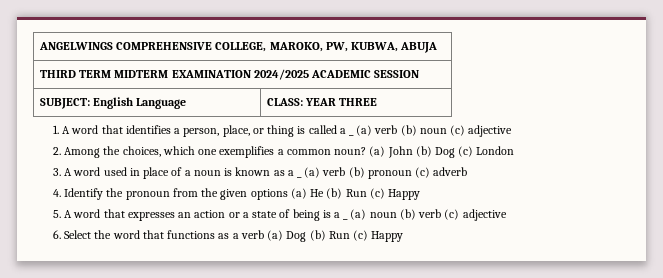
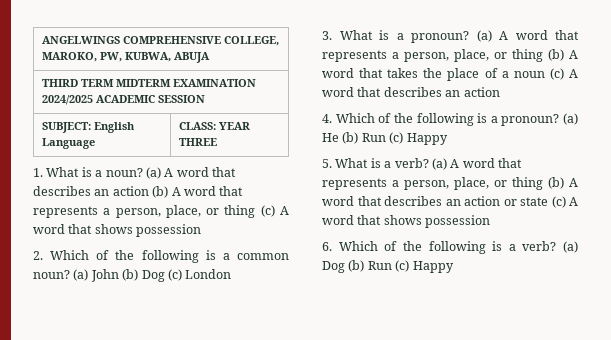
- 1. A word that identifies a person, place, or thing is called a _ (a) verb (b) noun (c) adjective
- 2. Among the choices, which one exemplifies a common noun?
+ 1. What is a noun? (a) A word that describes an action (b) A word that represents a person, place, or thing (c) A word that shows possession
+ 2. Which of the following is a common noun?
- 3. A word used in place of a noun is known as a _ (a) verb (b) pronoun (c) adverb
- 4. Identify the pronoun from the given options (a) He (b) Run (c) Happy
+ 3. What is a pronoun? (a) A word that represents a person, place, or thing (b) A word that takes the place of a noun (c) A word that describes an action
+ 4. Which of the following is a pronoun? (a) He (b) Run (c) Happy
- 5. A word that expresses an action or a state of being is a _ (a) noun (b) verb (c) adjective
- 6. Select the word that functions as a verb (a) Dog (b) Run (c) Happy
+ 5. What is a verb? (a) A word that represents a person, place, or thing (b) A word that describes an action or state (c) A word that shows possession
+ 6. Which of the following is a verb? (a) Dog (b) Run (c) Happy

